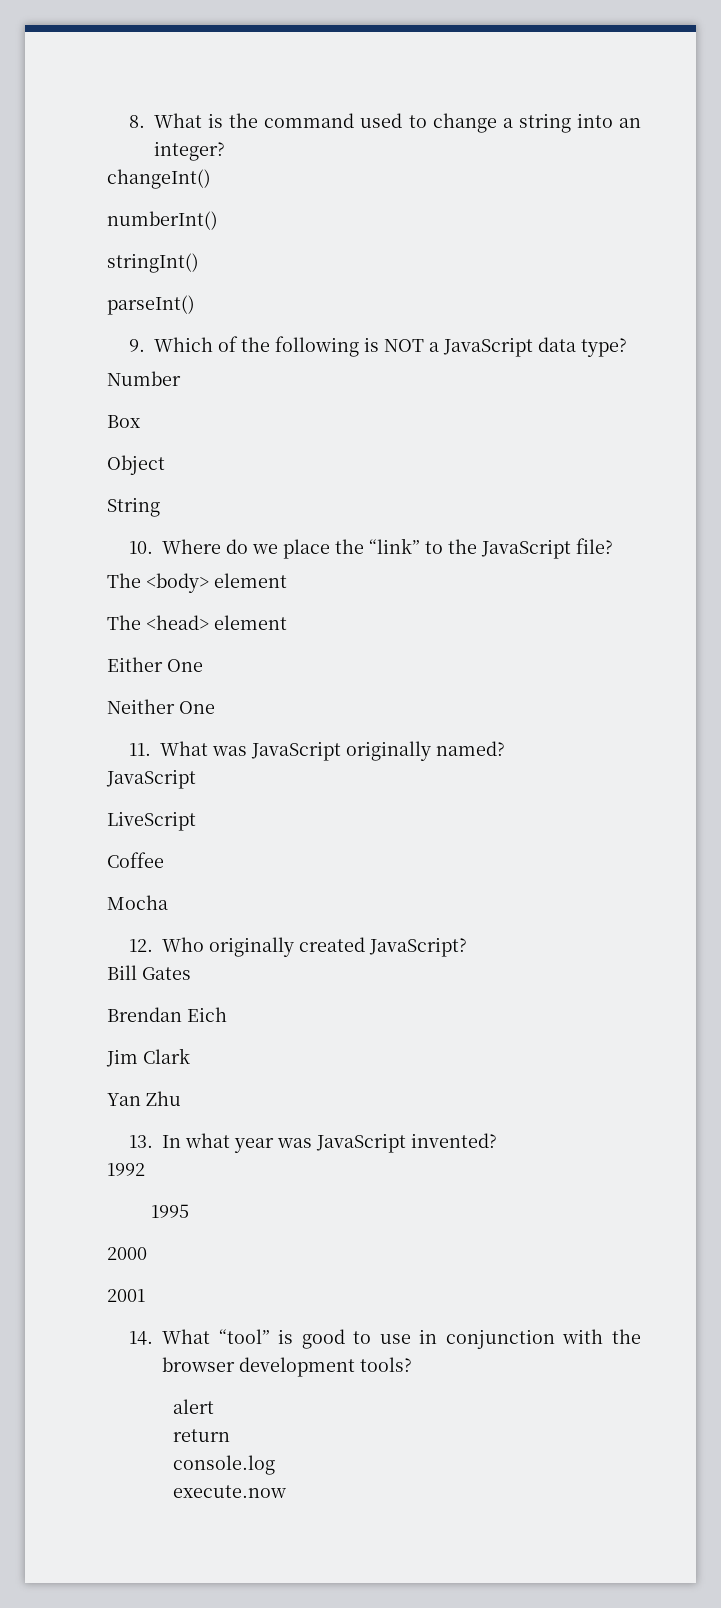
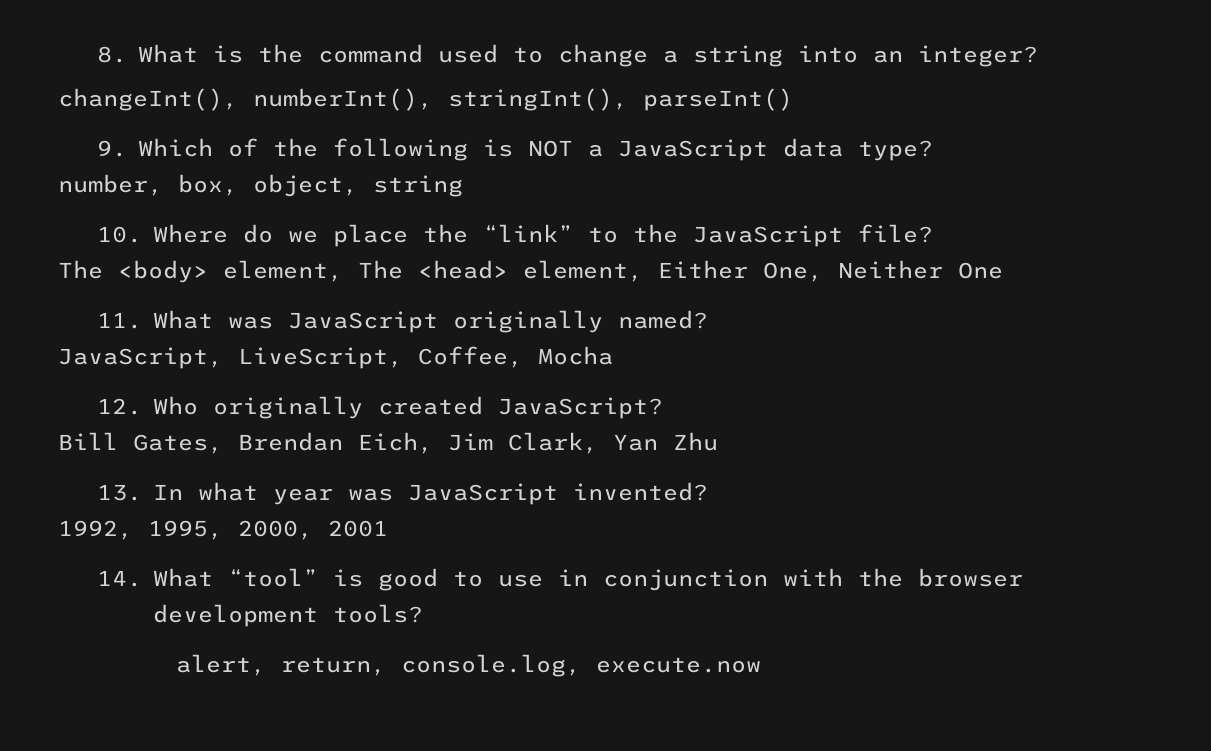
- changeInt()
- numberInt()
- stringInt()
- parseInt()
+ changeInt(), numberInt(), stringInt(), parseInt()
- Number
- Box
- Object
- String
+ number, box, object, string
- The <body> element
- The <head> element
- Either One
- Neither One
+ The <body> element, The <head> element, Either One, Neither One
  11. What was JavaScript originally named?
- JavaScript
- LiveScript
- Coffee
- Mocha
+ JavaScript, LiveScript, Coffee, Mocha
- Bill Gates
- Brendan Eich
- Jim Clark
- Yan Zhu
+ Bill Gates, Brendan Eich, Jim Clark, Yan Zhu
- 1992
- 1995
- 2000
- 2001
+ 1992, 1995, 2000, 2001
- alert
- return
- console.log
- execute.now
+ alert, return, console.log, execute.now

